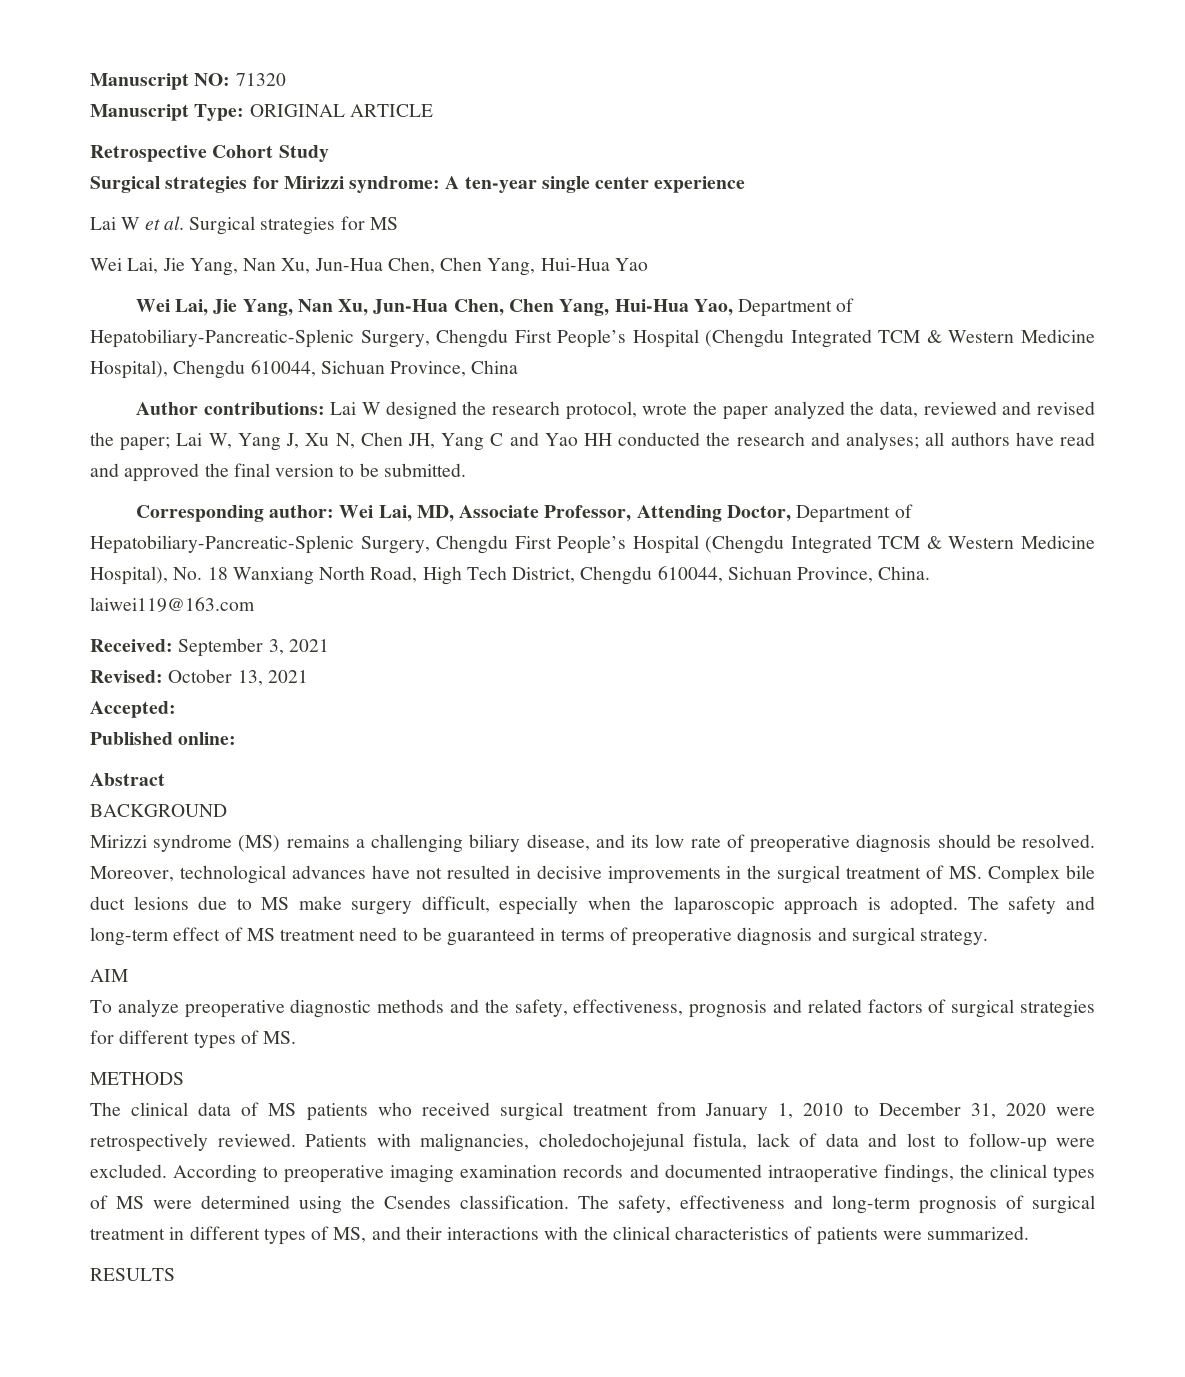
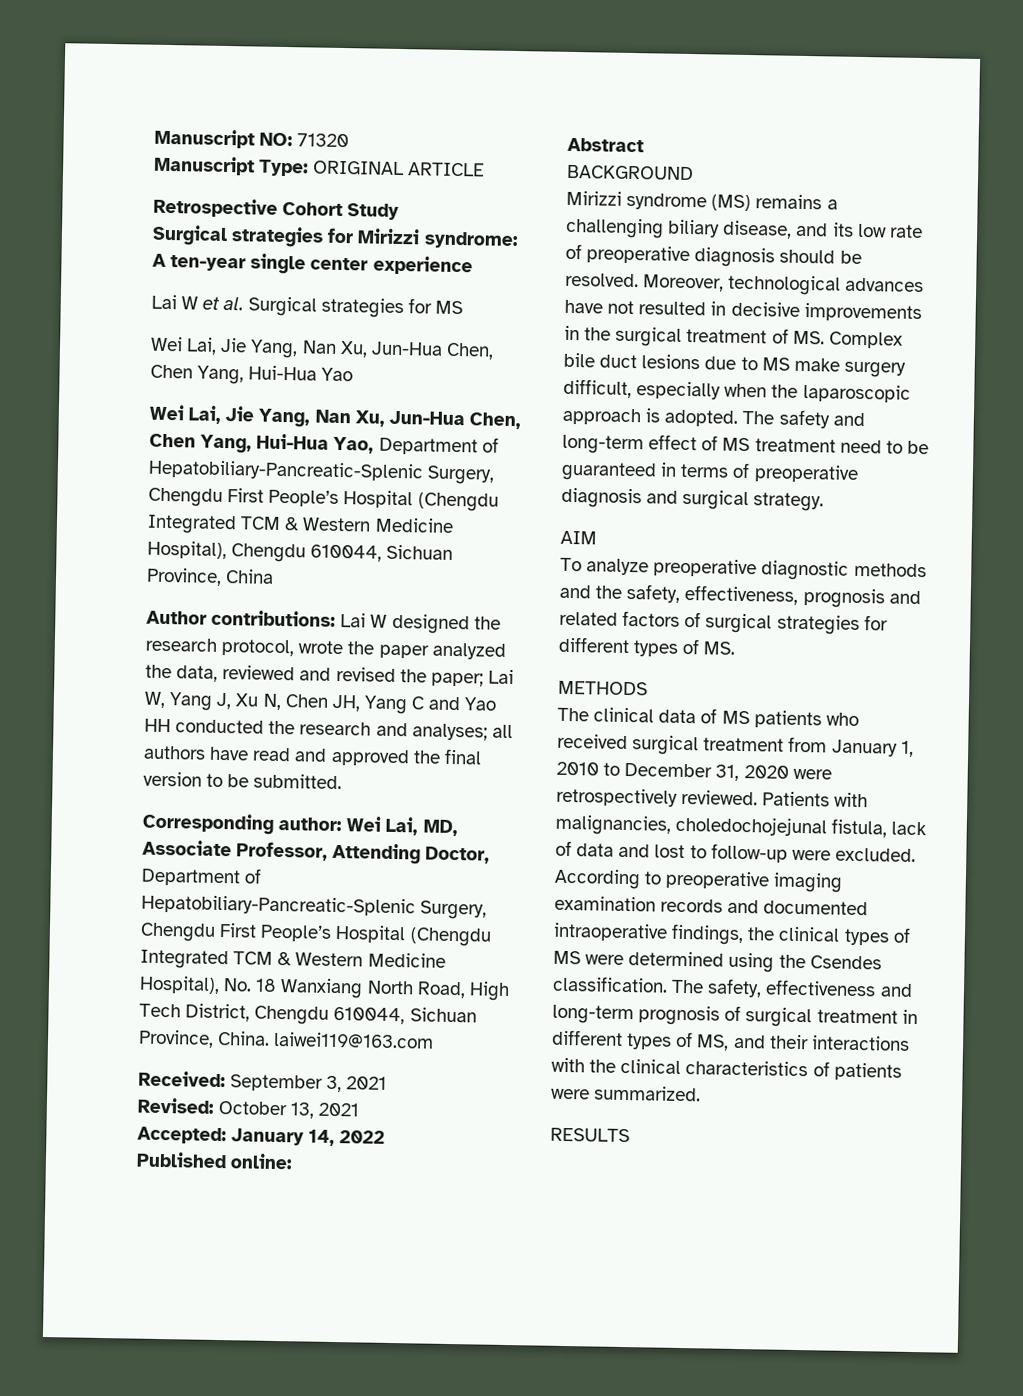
- Accepted:
+ Accepted: January 14, 2022

